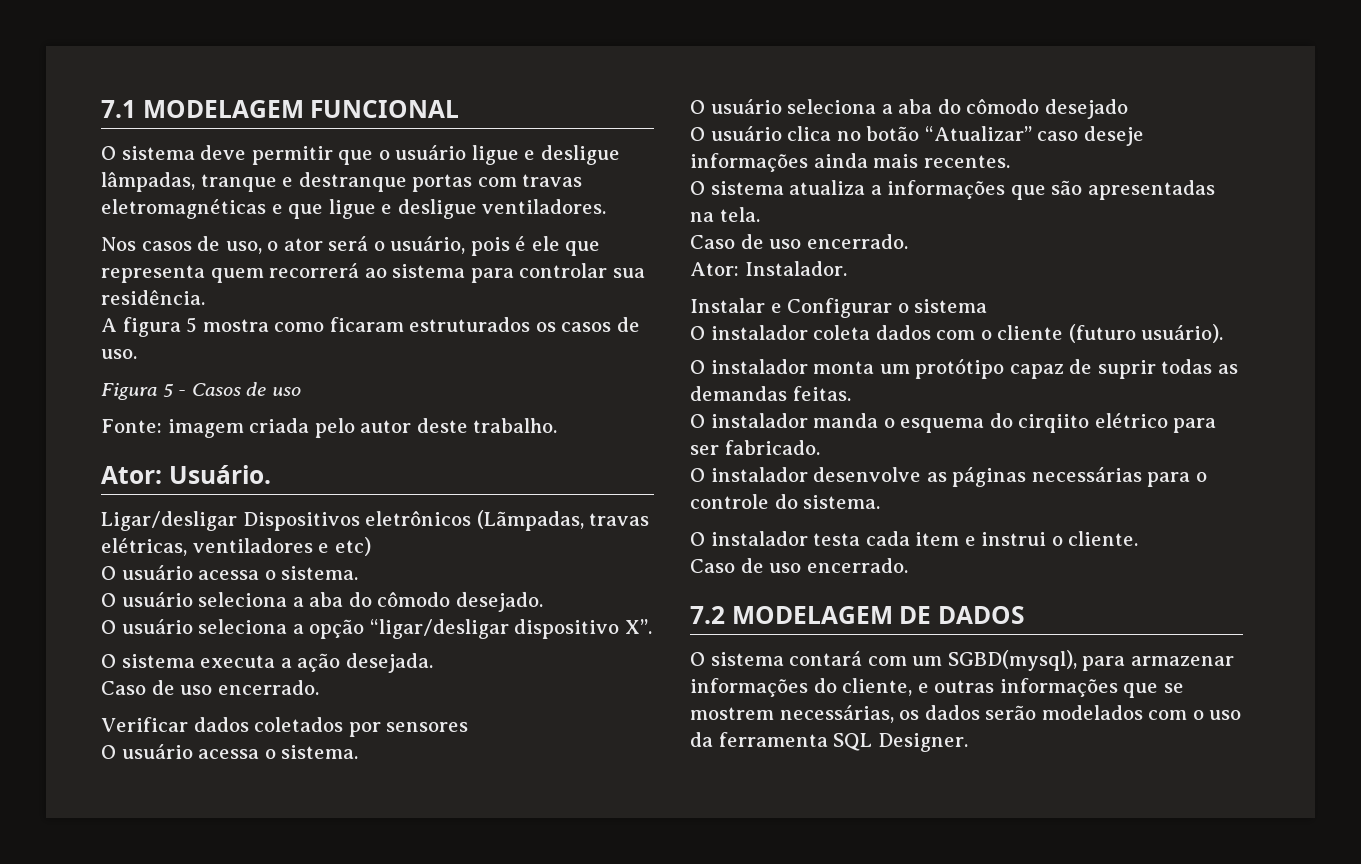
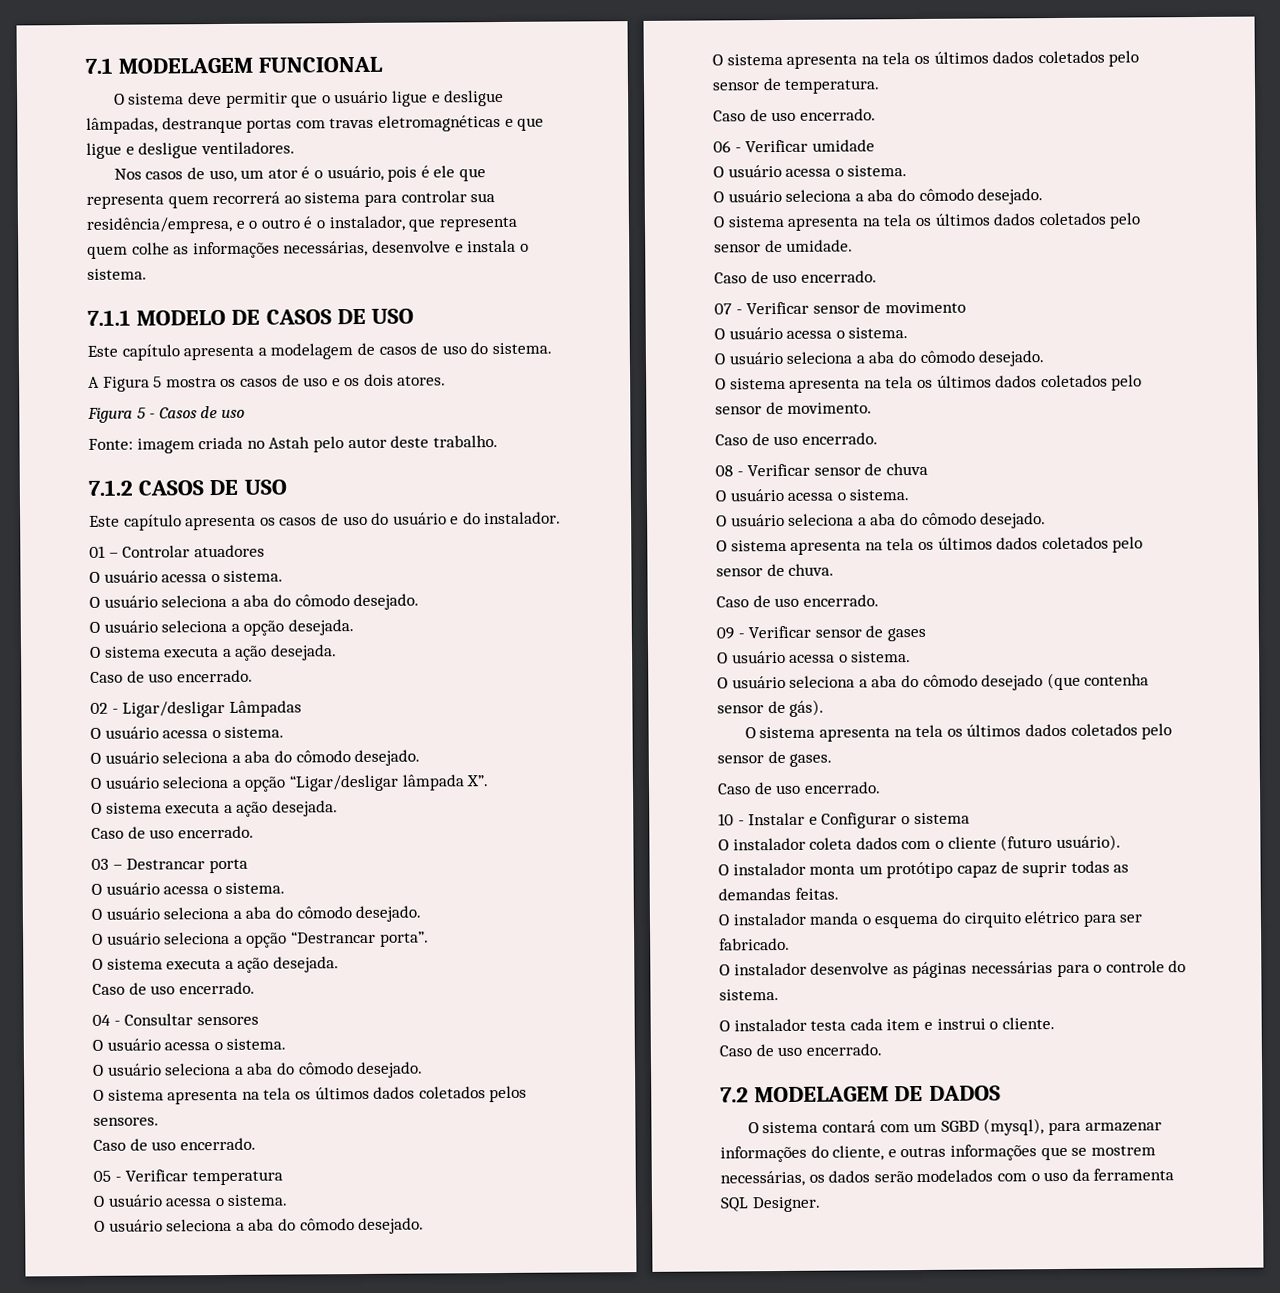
- O sistema deve permitir que o usuário ligue e desligue lâmpadas, tranque e destranque portas com travas eletromagnéticas e que ligue e desligue ventiladores.
+ O sistema deve permitir que o usuário ligue e desligue lâmpadas, destranque portas com travas eletromagnéticas e que ligue e desligue ventiladores.
- Nos casos de uso, o ator será o usuário, pois é ele que representa quem recorrerá ao sistema para controlar sua residência.
+ Nos casos de uso, um ator é o usuário, pois é ele que representa quem recorrerá ao sistema para controlar sua residência/empresa, e o outro é o instalador, que representa quem colhe as informações necessárias, desenvolve e instala o sistema.
+ 7.1.1 MODELO DE CASOS DE USO
+ Este capítulo apresenta a modelagem de casos de uso do sistema.
- A figura 5 mostra como ficaram estruturados os casos de uso.
+ A Figura 5 mostra os casos de uso e os dois atores.
- Fonte: imagem criada pelo autor deste trabalho.
+ Fonte: imagem criada no Astah pelo autor deste trabalho.
- Ator: Usuário.
- Ligar/desligar Dispositivos eletrônicos (Lãmpadas, travas elétricas, ventiladores e etc)
+ 7.1.2 CASOS DE USO
+ Este capítulo apresenta os casos de uso do usuário e do instalador.
+ 01 – Controlar atuadores
- O usuário seleciona a opção “ligar/desligar dispositivo X”.
+ O usuário seleciona a opção desejada.
+ O sistema executa a ação desejada.
+ Caso de uso encerrado.
+ 02 - Ligar/desligar Lâmpadas
+ O usuário acessa o sistema.
+ O usuário seleciona a aba do cômodo desejado.
+ O usuário seleciona a opção “Ligar/desligar lâmpada X”.
- Verificar dados coletados por sensores
+ 03 – Destrancar porta
  O usuário acessa o sistema.
- O usuário seleciona a aba do cômodo desejado
- O usuário clica no botão “Atualizar” caso deseje informações ainda mais recentes.
- O sistema atualiza a informações que são apresentadas na tela.
+ O usuário seleciona a aba do cômodo desejado.
+ O usuário seleciona a opção “Destrancar porta”.
+ O sistema executa a ação desejada.
  Caso de uso encerrado.
- Ator: Instalador.
- Instalar e Configurar o sistema
+ 04 - Consultar sensores
+ O usuário acessa o sistema.
+ O usuário seleciona a aba do cômodo desejado.
+ O sistema apresenta na tela os últimos dados coletados pelos sensores.
+ Caso de uso encerrado.
+ 05 - Verificar temperatura
+ O usuário acessa o sistema.
+ O usuário seleciona a aba do cômodo desejado.
+ O sistema apresenta na tela os últimos dados coletados pelo sensor de temperatura.
+ Caso de uso encerrado.
+ 06 - Verificar umidade
+ O usuário acessa o sistema.
+ O usuário seleciona a aba do cômodo desejado.
+ O sistema apresenta na tela os últimos dados coletados pelo sensor de umidade.
+ Caso de uso encerrado.
+ 07 - Verificar sensor de movimento
+ O usuário acessa o sistema.
+ O usuário seleciona a aba do cômodo desejado.
+ O sistema apresenta na tela os últimos dados coletados pelo sensor de movimento.
+ Caso de uso encerrado.
+ 08 - Verificar sensor de chuva
+ O usuário acessa o sistema.
+ O usuário seleciona a aba do cômodo desejado.
+ O sistema apresenta na tela os últimos dados coletados pelo sensor de chuva.
+ Caso de uso encerrado.
+ 09 - Verificar sensor de gases
+ O usuário acessa o sistema.
+ O usuário seleciona a aba do cômodo desejado (que contenha sensor de gás).
+ O sistema apresenta na tela os últimos dados coletados pelo sensor de gases.
+ Caso de uso encerrado.
+ 10 - Instalar e Configurar o sistema
- O instalador manda o esquema do cirqiito elétrico para ser fabricado.
+ O instalador manda o esquema do cirquito elétrico para ser fabricado.
- O sistema contará com um SGBD(mysql), para armazenar informações do cliente, e outras informações que se mostrem necessárias, os dados serão modelados com o uso da ferramenta SQL Designer.
+ O sistema contará com um SGBD (mysql), para armazenar informações do cliente, e outras informações que se mostrem necessárias, os dados serão modelados com o uso da ferramenta SQL Designer.

